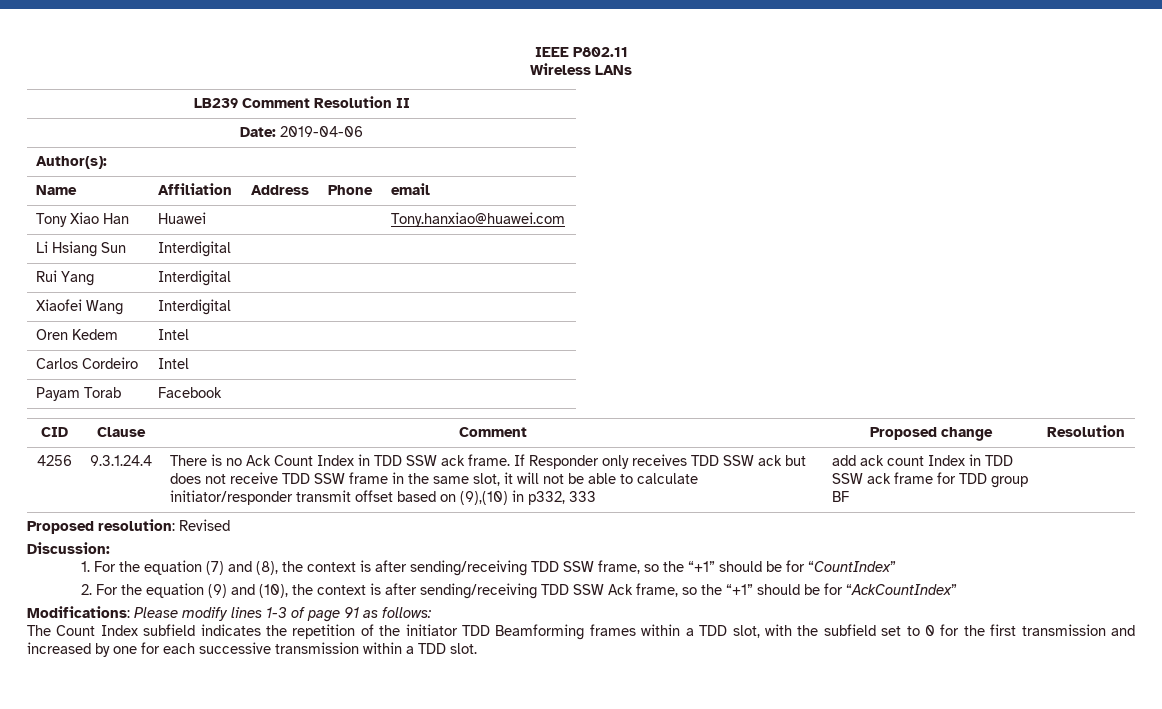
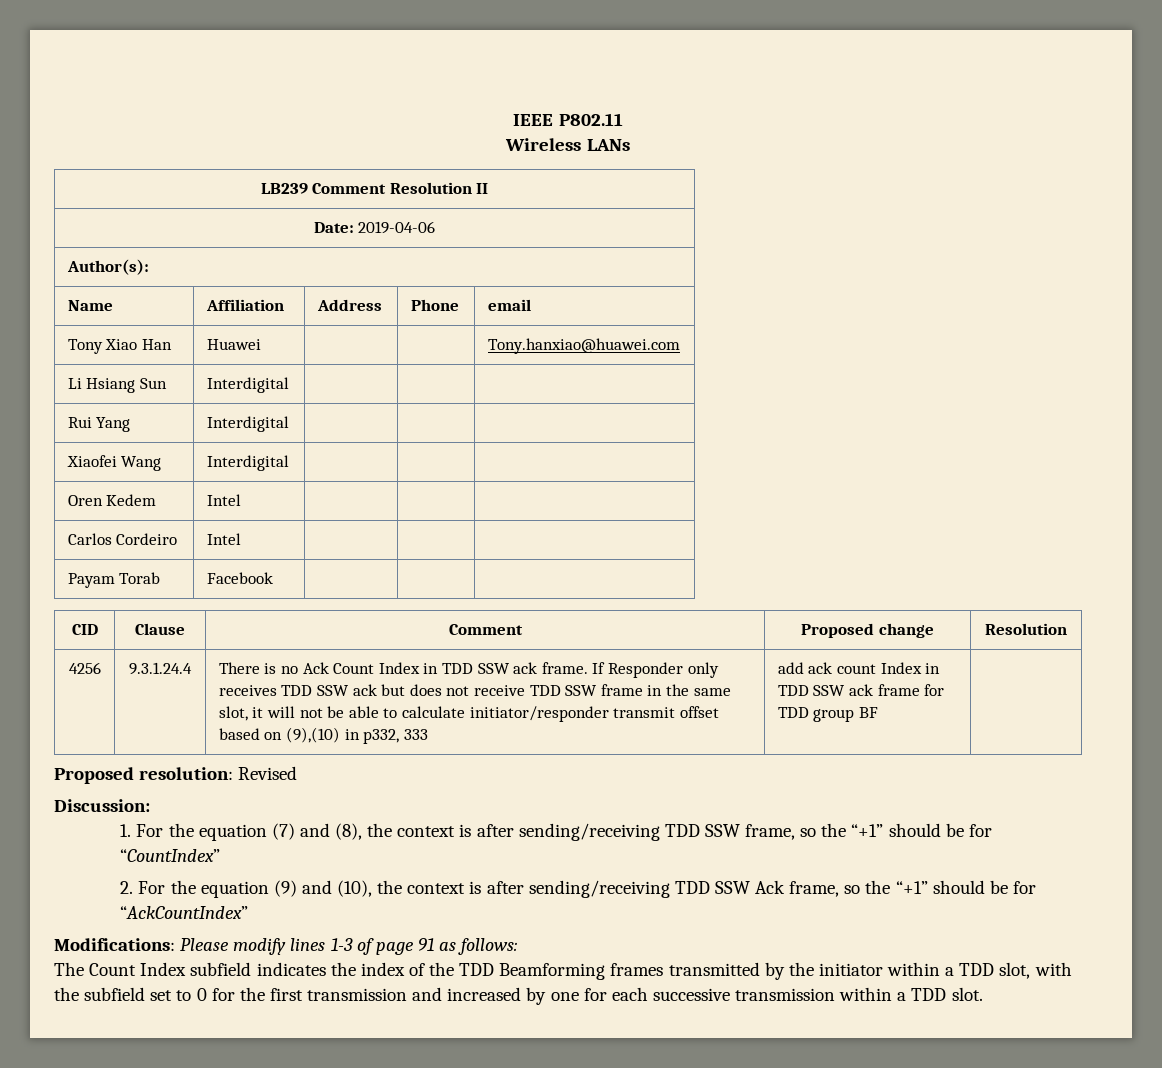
- The Count Index subfield indicates the repetition of the initiator TDD Beamforming frames within a TDD slot, with the subfield set to 0 for the first transmission and increased by one for each successive transmission within a TDD slot.
+ The Count Index subfield indicates the index of the TDD Beamforming frames transmitted by the initiator within a TDD slot, with the subfield set to 0 for the first transmission and increased by one for each successive transmission within a TDD slot.

